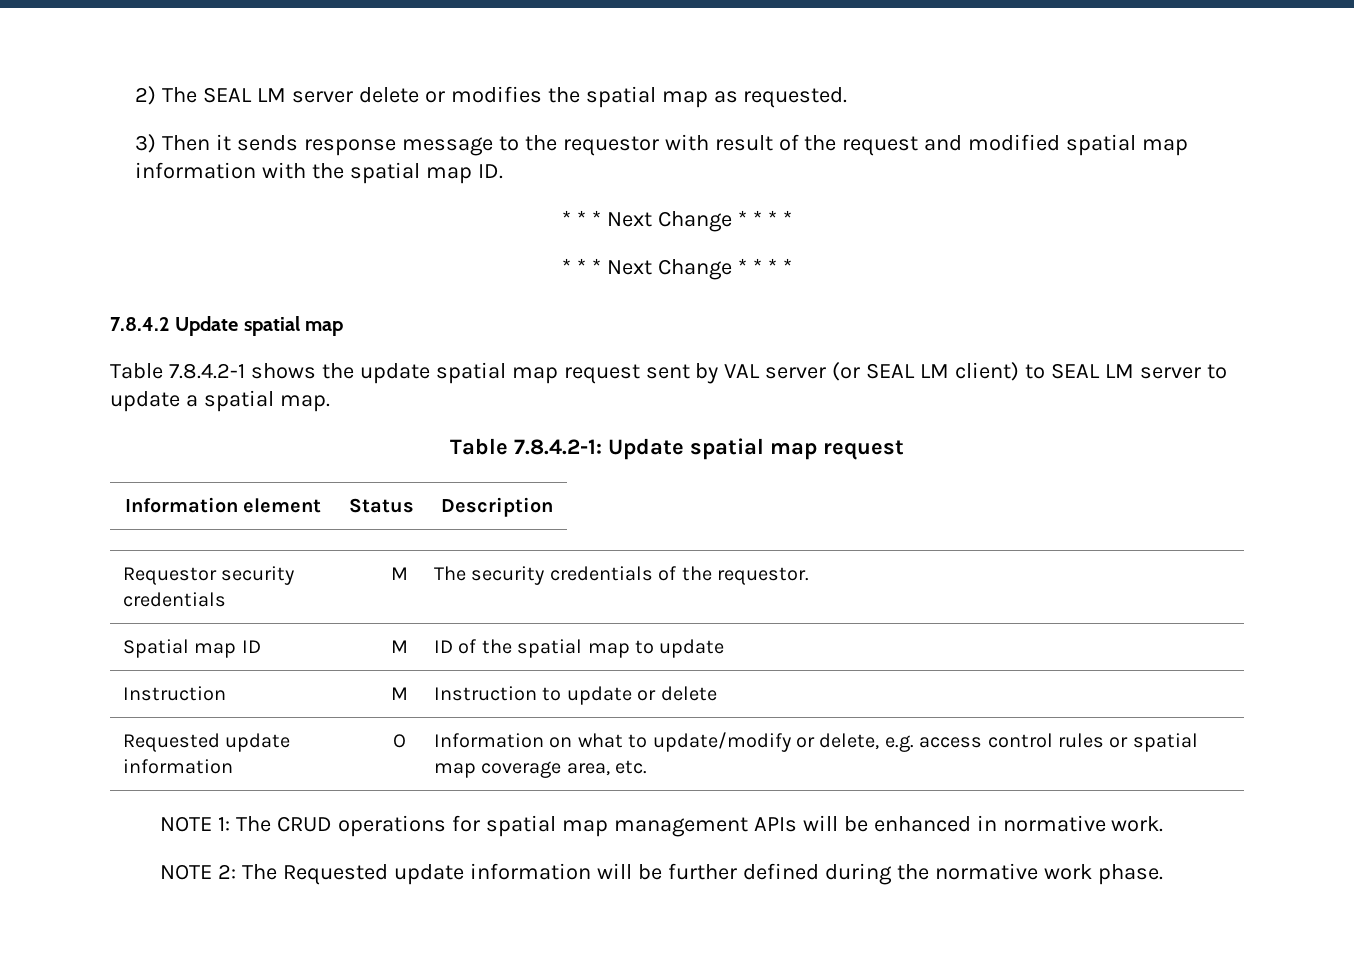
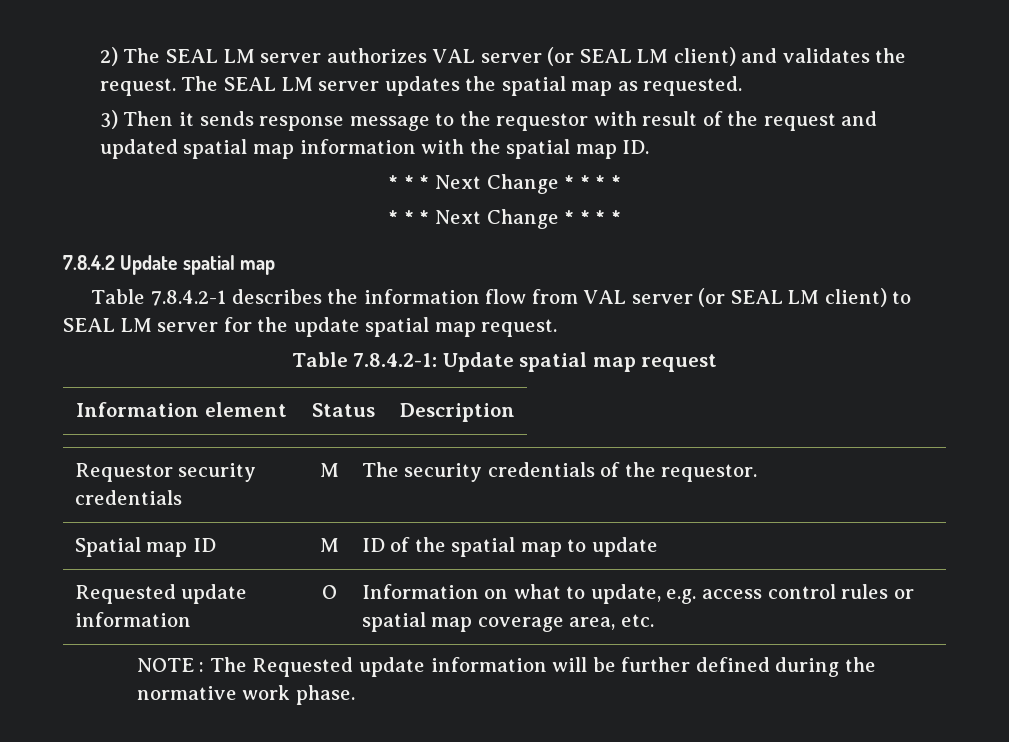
- 2) The SEAL LM server delete or modifies the spatial map as requested.
+ 2) The SEAL LM server authorizes VAL server (or SEAL LM client) and validates the request. The SEAL LM server updates the spatial map as requested.
- 3) Then it sends response message to the requestor with result of the request and modified spatial map information with the spatial map ID.
+ 3) Then it sends response message to the requestor with result of the request and updated spatial map information with the spatial map ID.
- Table 7.8.4.2-1 shows the update spatial map request sent by VAL server (or SEAL LM client) to SEAL LM server to update a spatial map.
+ Table 7.8.4.2-1 describes the information flow from VAL server (or SEAL LM client) to SEAL LM server for the update spatial map request.
- Instruction | M | Instruction to update or delete
- Requested update information | O | Information on what to update/modify or delete, e.g. access control rules or spatial map coverage area, etc.
+ Requested update information | O | Information on what to update, e.g. access control rules or spatial map coverage area, etc.
- NOTE 1: The CRUD operations for spatial map management APIs will be enhanced in normative work.
- NOTE 2: The Requested update information will be further defined during the normative work phase.
+ NOTE : The Requested update information will be further defined during the normative work phase.

